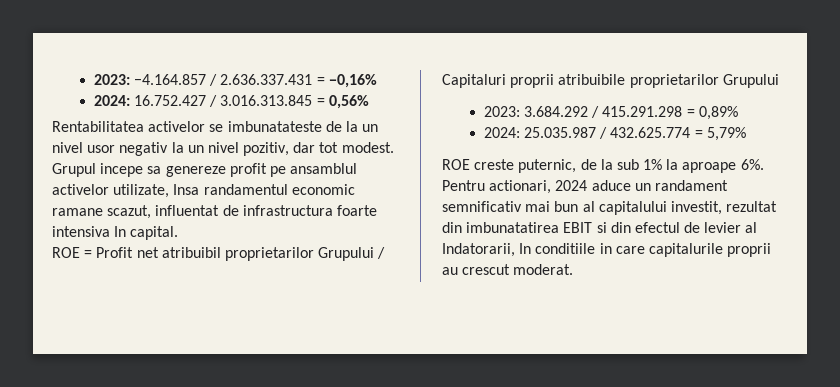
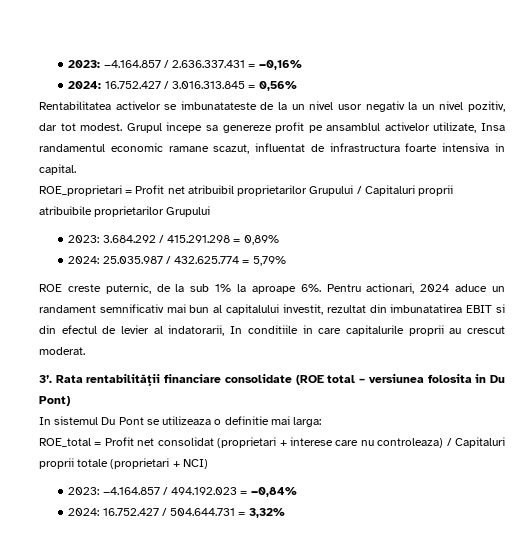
- Grupul incepe sa genereze profit pe ansamblul activelor utilizate, Insa randamentul economic ramane scazut, influentat de infrastructura foarte intensiva In capital.
+ Grupul incepe sa genereze profit pe ansamblul activelor utilizate, Insa randamentul economic ramane scazut, influentat de infrastructura foarte intensiva in capital.
- ROE = Profit net atribuibil proprietarilor Grupului / Capitaluri proprii atribuibile proprietarilor Grupului
+ ROE_proprietari = Profit net atribuibil proprietarilor Grupului / Capitaluri proprii atribuibile proprietarilor Grupului
- Pentru actionari, 2024 aduce un randament semnificativ mai bun al capitalului investit, rezultat din imbunatatirea EBIT si din efectul de levier al Indatorarii, In conditiile in care capitalurile proprii au crescut moderat.
+ Pentru actionari, 2024 aduce un randament semnificativ mai bun al capitalului investit, rezultat din imbunatatirea EBIT si din efectul de levier al indatorarii, In conditiile in care capitalurile proprii au crescut moderat.
+ 3’. Rata rentabilității financiare consolidate (ROE total – versiunea folosita in Du Pont)
+ In sistemul Du Pont se utilizeaza o definitie mai larga:
+ ROE_total = Profit net consolidat (proprietari + interese care nu controleaza) / Capitaluri proprii totale (proprietari + NCI)
+ 2023: −4.164.857 / 494.192.023 = −0,84%
+ 2024: 16.752.427 / 504.644.731 = 3,32%

